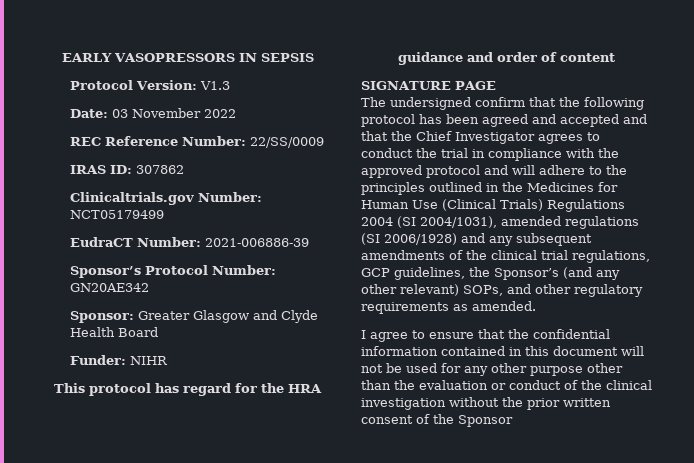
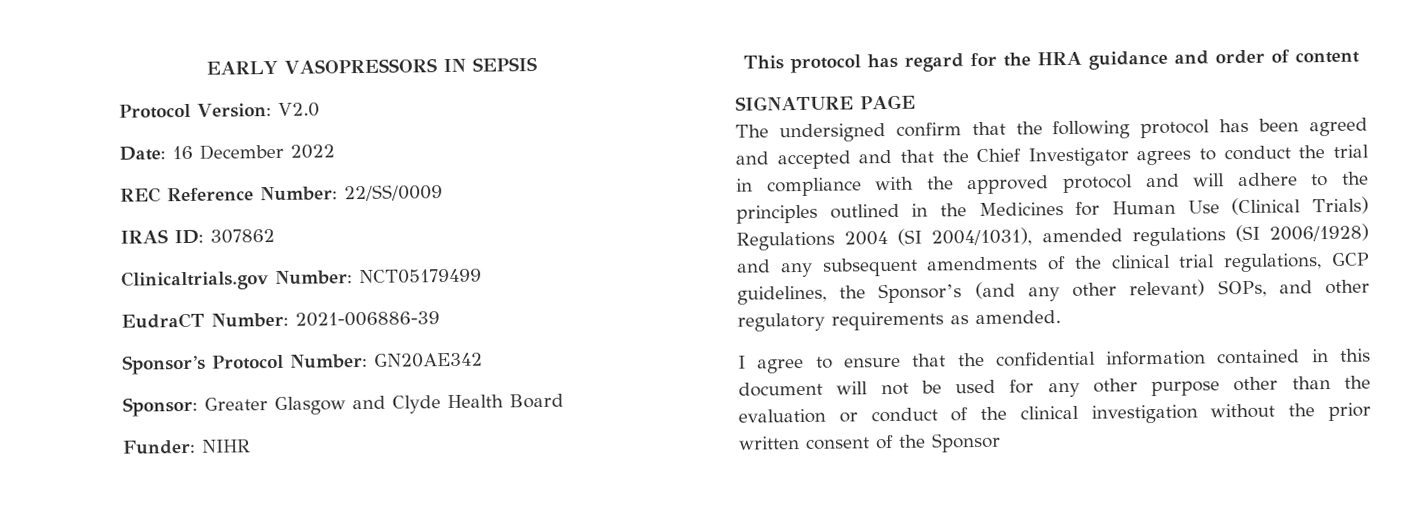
- Protocol Version: V1.3
+ Protocol Version: V2.0
- Date: 03 November 2022
+ Date: 16 December 2022

